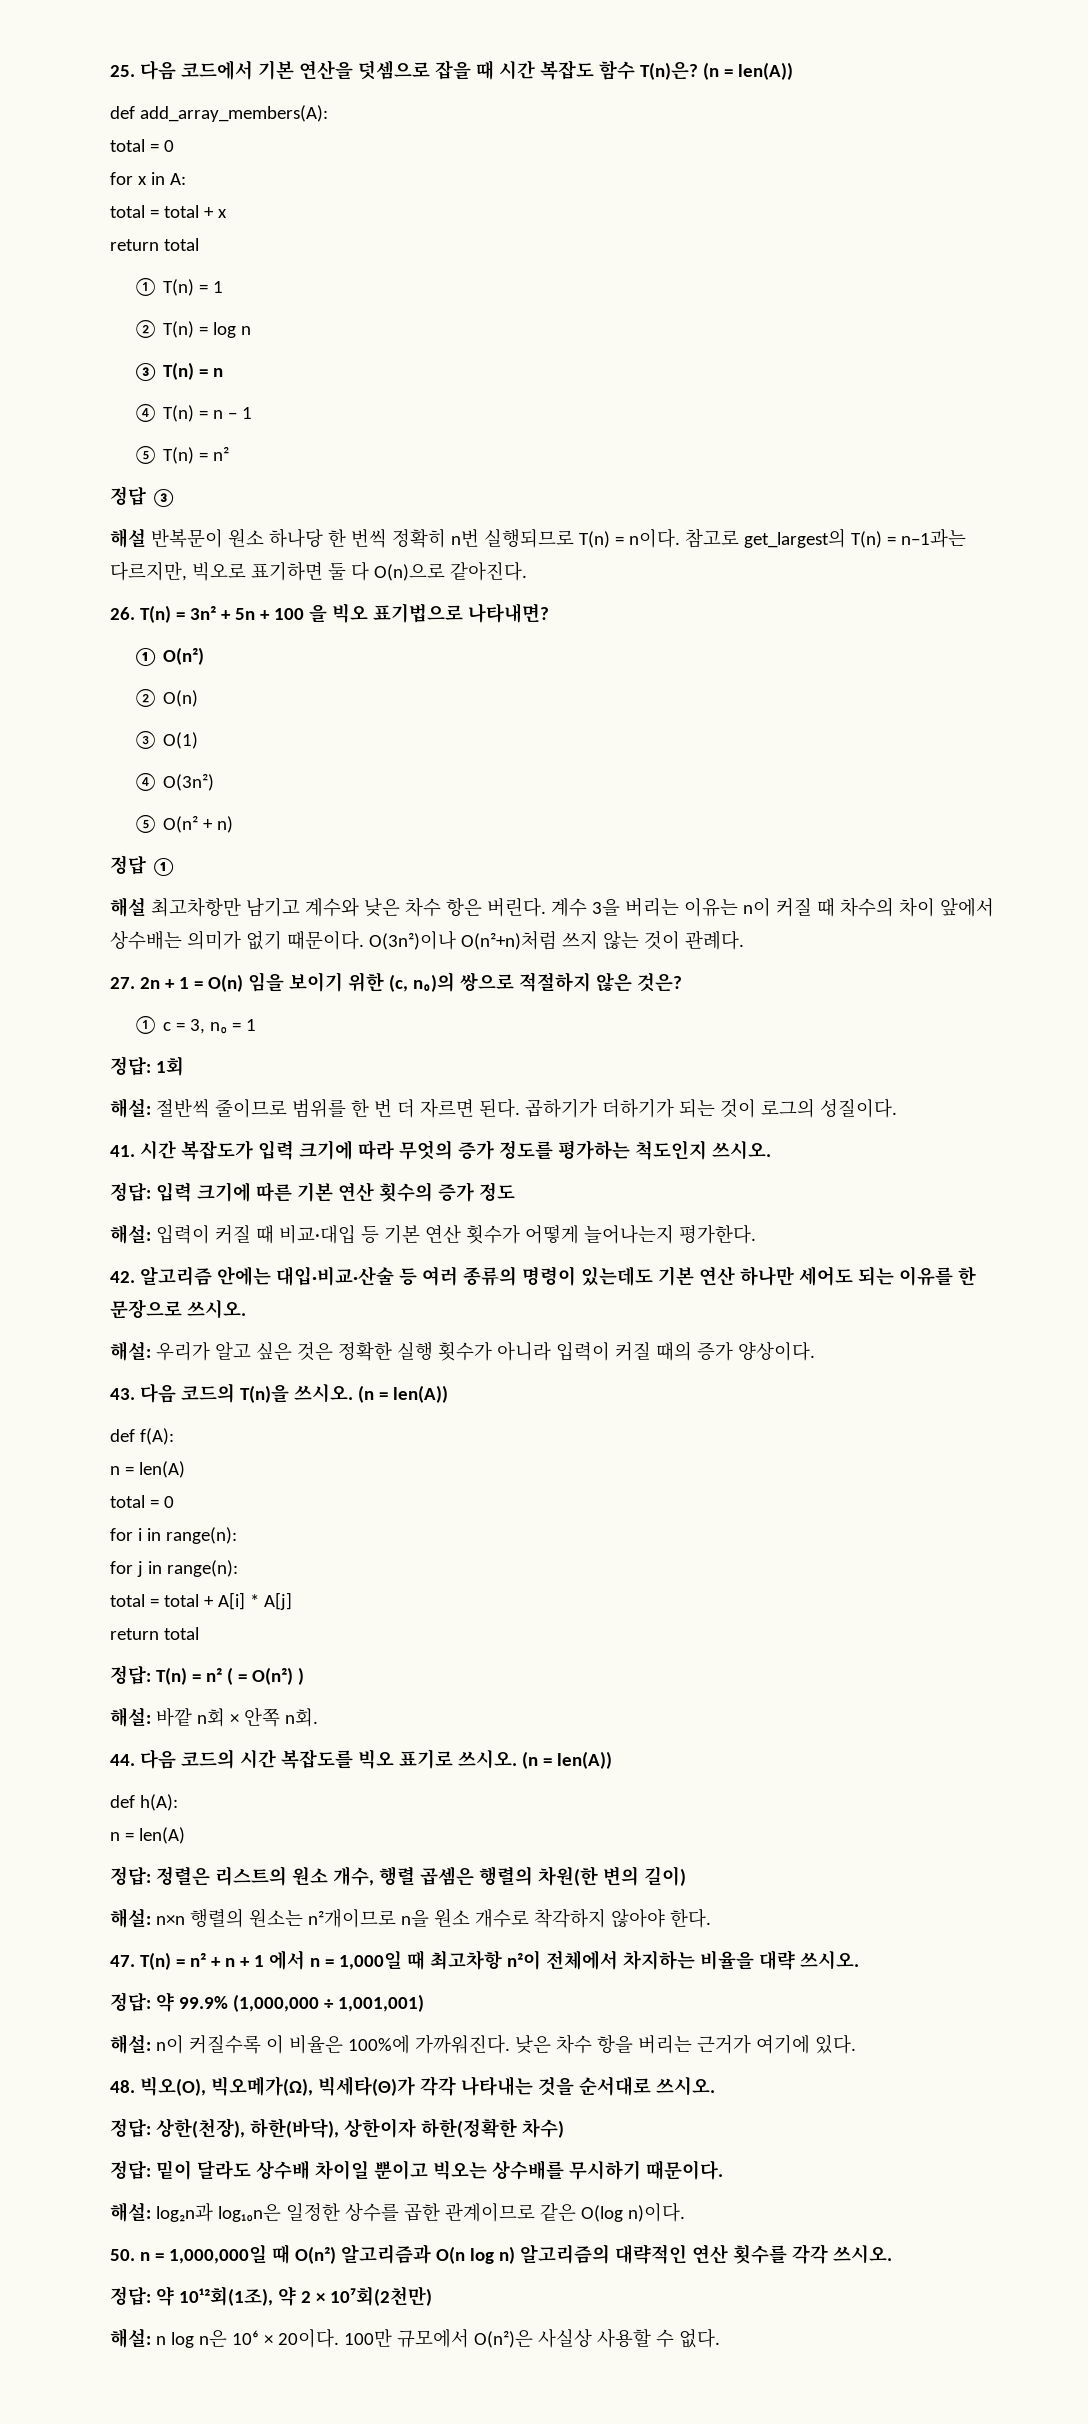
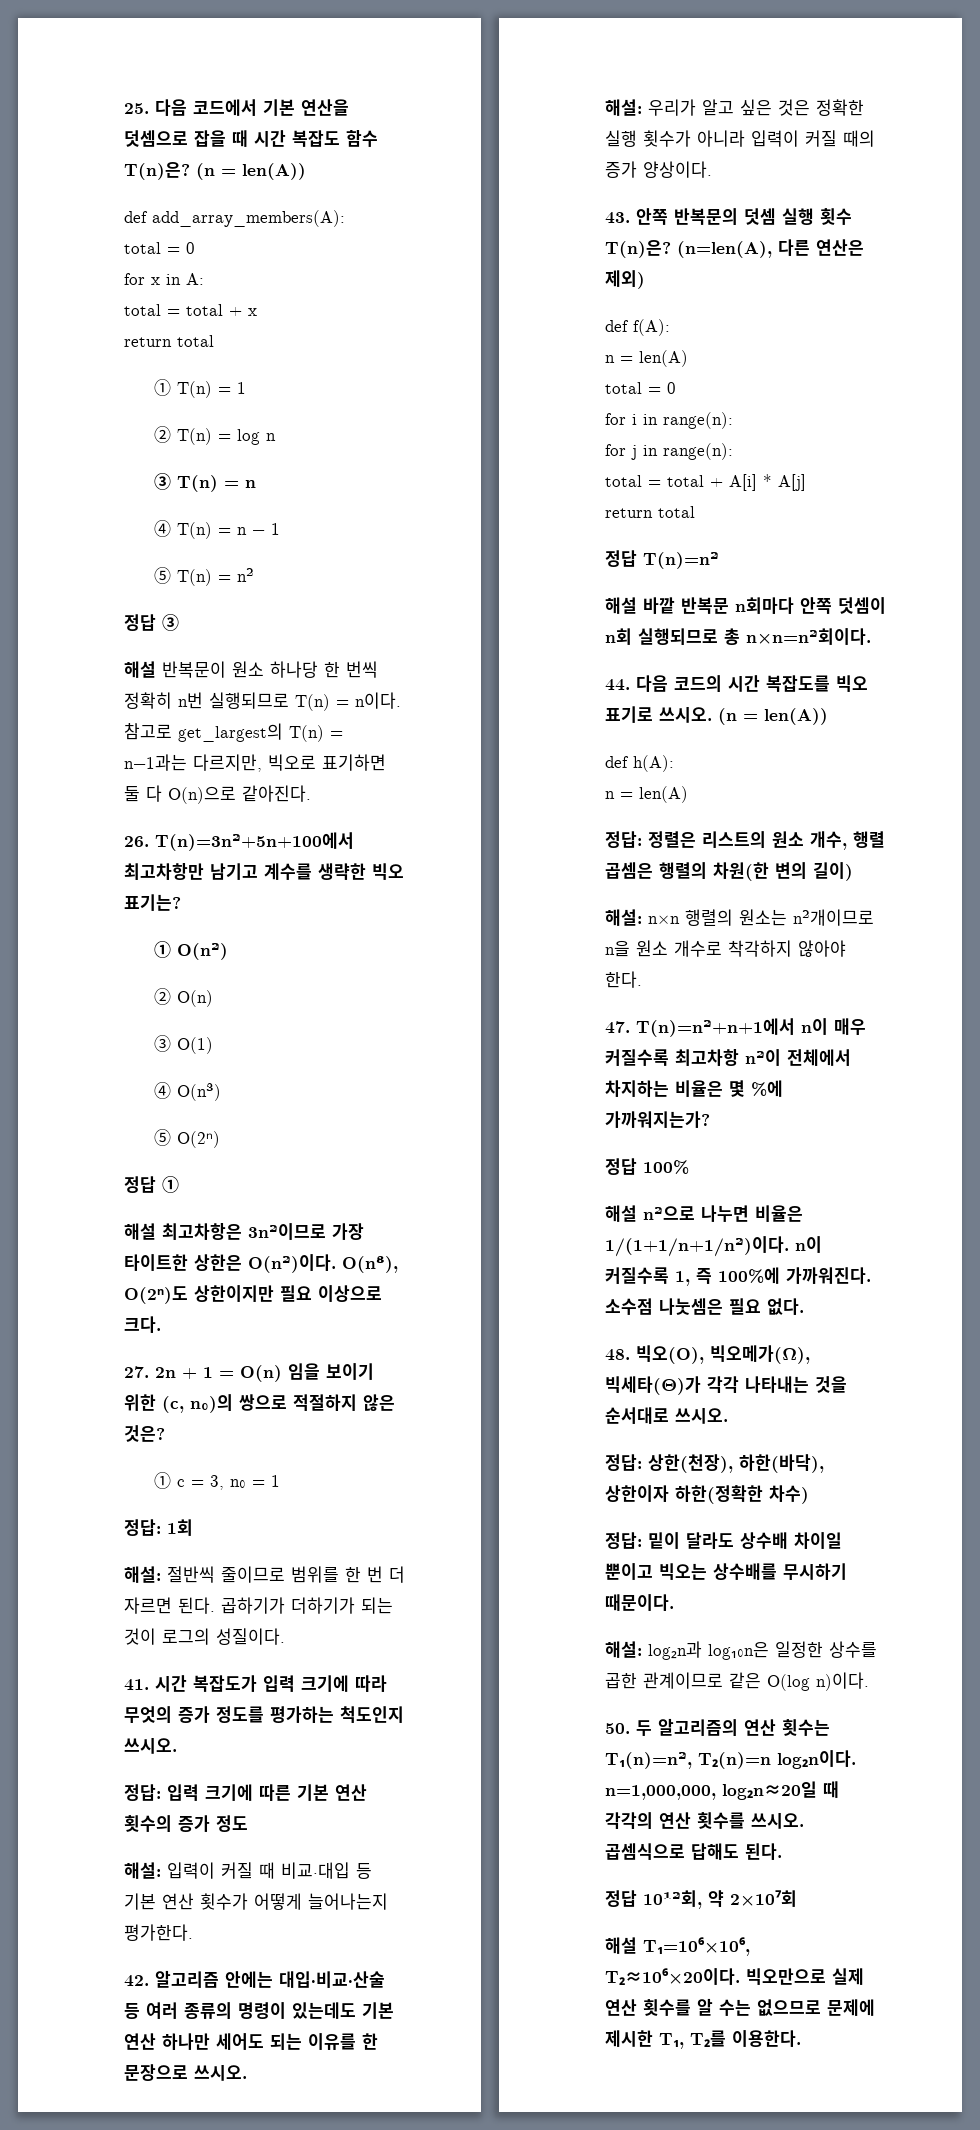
- 26. T(n) = 3n² + 5n + 100 을 빅오 표기법으로 나타내면?
+ 26. T(n)=3n²+5n+100에서 최고차항만 남기고 계수를 생략한 빅오 표기는?
- ④ O(3n²)
- ⑤ O(n² + n)
+ ④ O(n³)
+ ⑤ O(2ⁿ)
- 해설 최고차항만 남기고 계수와 낮은 차수 항은 버린다. 계수 3을 버리는 이유는 n이 커질 때 차수의 차이 앞에서 상수배는 의미가 없기 때문이다. O(3n²)이나 O(n²+n)처럼 쓰지 않는 것이 관례다.
+ 해설 최고차항은 3n²이므로 가장 타이트한 상한은 O(n²)이다. O(n³), O(2ⁿ)도 상한이지만 필요 이상으로 크다.
- 43. 다음 코드의 T(n)을 쓰시오. (n = len(A))
+ 43. 안쪽 반복문의 덧셈 실행 횟수 T(n)은? (n=len(A), 다른 연산은 제외)
- 정답: T(n) = n² ( = O(n²) )
- 해설: 바깥 n회 × 안쪽 n회.
+ 정답 T(n)=n²
+ 해설 바깥 반복문 n회마다 안쪽 덧셈이 n회 실행되므로 총 n×n=n²회이다.
- 47. T(n) = n² + n + 1 에서 n = 1,000일 때 최고차항 n²이 전체에서 차지하는 비율을 대략 쓰시오.
- 정답: 약 99.9% (1,000,000 ÷ 1,001,001)
- 해설: n이 커질수록 이 비율은 100%에 가까워진다. 낮은 차수 항을 버리는 근거가 여기에 있다.
+ 47. T(n)=n²+n+1에서 n이 매우 커질수록 최고차항 n²이 전체에서 차지하는 비율은 몇 %에 가까워지는가?
+ 정답 100%
+ 해설 n²으로 나누면 비율은 1/(1+1/n+1/n²)이다. n이 커질수록 1, 즉 100%에 가까워진다. 소수점 나눗셈은 필요 없다.
- 50. n = 1,000,000일 때 O(n²) 알고리즘과 O(n log n) 알고리즘의 대략적인 연산 횟수를 각각 쓰시오.
- 정답: 약 10¹²회(1조), 약 2 × 10⁷회(2천만)
- 해설: n log n은 10⁶ × 20이다. 100만 규모에서 O(n²)은 사실상 사용할 수 없다.
+ 50. 두 알고리즘의 연산 횟수는 T₁(n)=n², T₂(n)=n log₂n이다. n=1,000,000, log₂n≈20일 때 각각의 연산 횟수를 쓰시오. 곱셈식으로 답해도 된다.
+ 정답 10¹²회, 약 2×10⁷회
+ 해설 T₁=10⁶×10⁶, T₂≈10⁶×20이다. 빅오만으로 실제 연산 횟수를 알 수는 없으므로 문제에 제시한 T₁, T₂를 이용한다.

